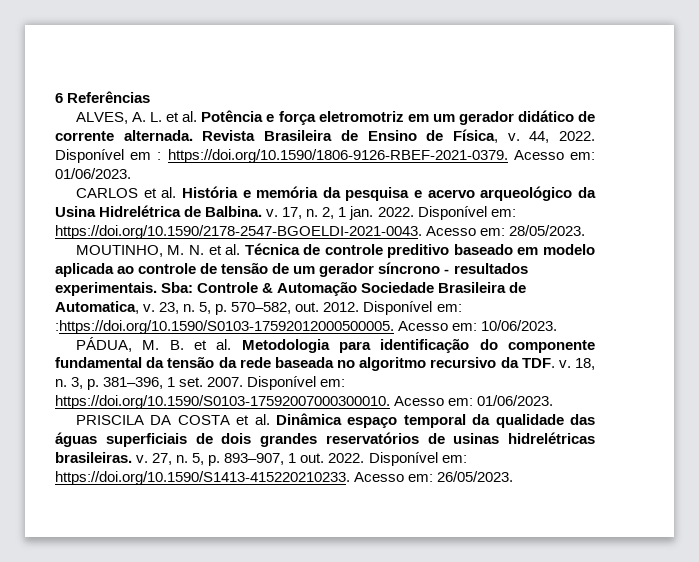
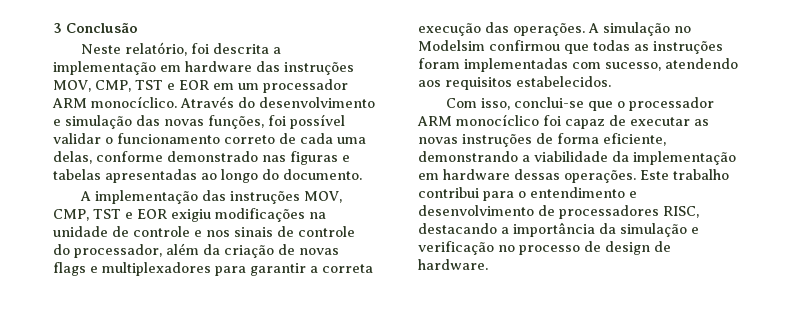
- 6 Referências
- ALVES, A. L. et al. Potência e força eletromotriz em um gerador didático de corrente alternada. Revista Brasileira de Ensino de Física, v. 44, 2022. Disponível em : https://doi.org/10.1590/1806-9126-RBEF-2021-0379. Acesso em: 01/06/2023.
- CARLOS et al. História e memória da pesquisa e acervo arqueológico da Usina Hidrelétrica de Balbina. v. 17, n. 2, 1 jan. 2022. Disponível em: https://doi.org/10.1590/2178-2547-BGOELDI-2021-0043. Acesso em: 28/05/2023.
- MOUTINHO, M. N. et al. Técnica de controle preditivo baseado em modelo aplicada ao controle de tensão de um gerador síncrono - resultados experimentais. Sba: Controle & Automação Sociedade Brasileira de Automatica, v. 23, n. 5, p. 570–582, out. 2012. Disponível em: :https://doi.org/10.1590/S0103-17592012000500005. Acesso em: 10/06/2023.
- PÁDUA, M. B. et al. Metodologia para identificação do componente fundamental da tensão da rede baseada no algoritmo recursivo da TDF. v. 18, n. 3, p. 381–396, 1 set. 2007. Disponível em: https://doi.org/10.1590/S0103-17592007000300010. Acesso em: 01/06/2023.
- PRISCILA DA COSTA et al. Dinâmica espaço temporal da qualidade das águas superficiais de dois grandes reservatórios de usinas hidrelétricas brasileiras. v. 27, n. 5, p. 893–907, 1 out. 2022. Disponível em: https://doi.org/10.1590/S1413-415220210233. Acesso em: 26/05/2023.
+ 3 Conclusão
+ Neste relatório, foi descrita a implementação em hardware das instruções MOV, CMP, TST e EOR em um processador ARM monocíclico. Através do desenvolvimento e simulação das novas funções, foi possível validar o funcionamento correto de cada uma delas, conforme demonstrado nas figuras e tabelas apresentadas ao longo do documento.
+ A implementação das instruções MOV, CMP, TST e EOR exigiu modificações na unidade de controle e nos sinais de controle do processador, além da criação de novas flags e multiplexadores para garantir a correta execução das operações. A simulação no Modelsim confirmou que todas as instruções foram implementadas com sucesso, atendendo aos requisitos estabelecidos.
+ Com isso, conclui-se que o processador ARM monocíclico foi capaz de executar as novas instruções de forma eficiente, demonstrando a viabilidade da implementação em hardware dessas operações. Este trabalho contribui para o entendimento e desenvolvimento de processadores RISC, destacando a importância da simulação e verificação no processo de design de hardware.

